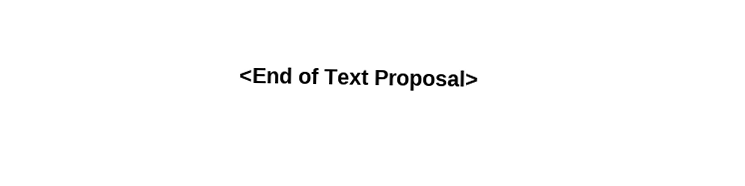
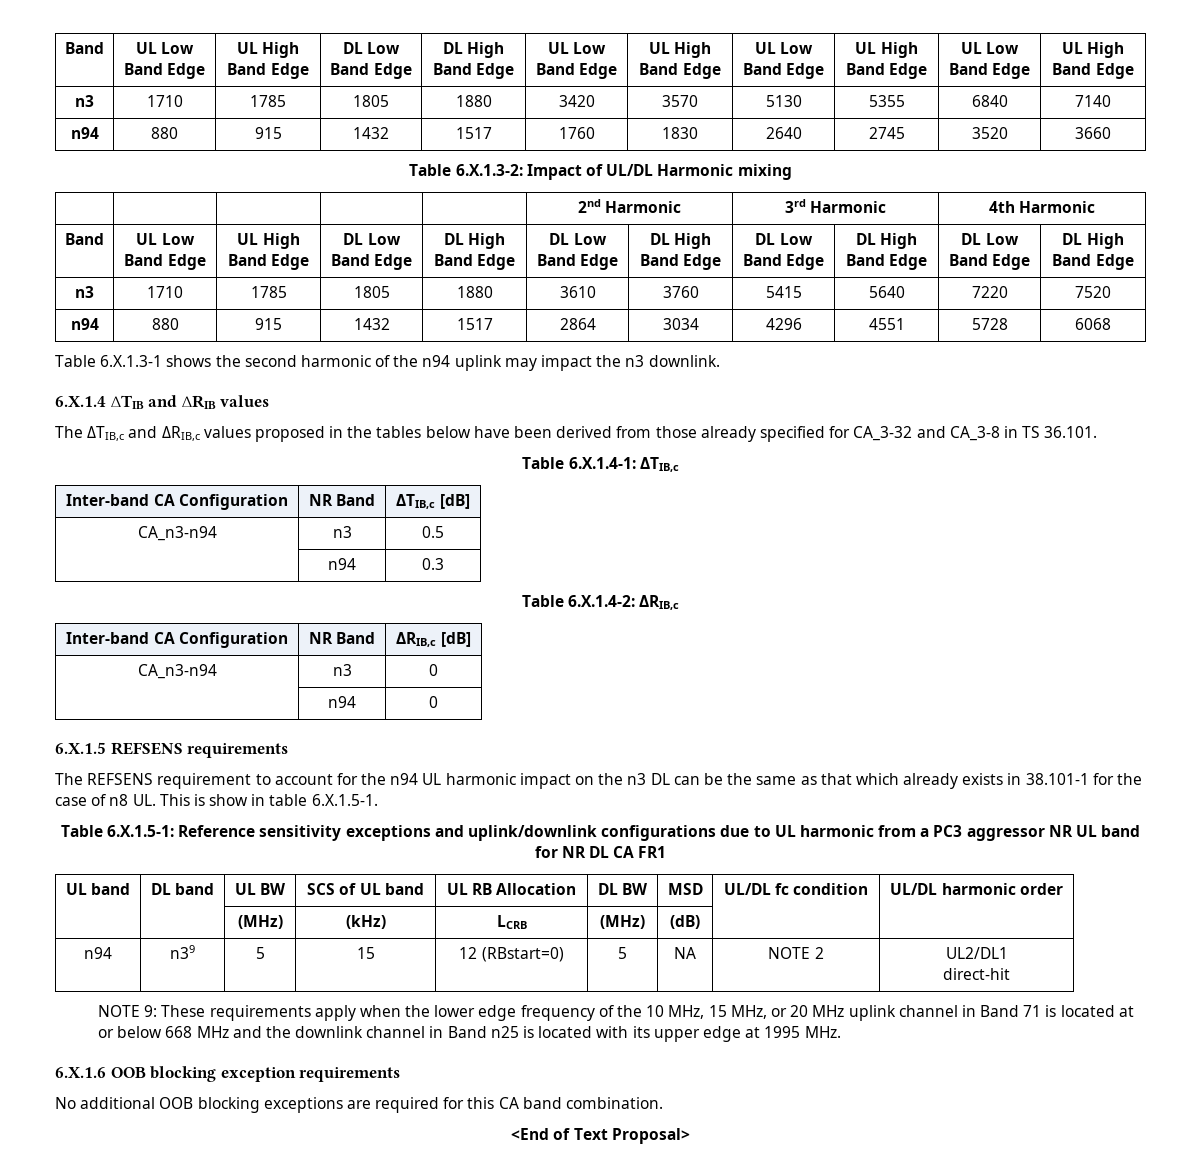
+ Band | UL Low Band Edge | UL High Band Edge | DL Low Band Edge | DL High Band Edge | UL Low Band Edge | UL High Band Edge | UL Low Band Edge | UL High Band Edge | UL Low Band Edge | UL High Band Edge
+ n3 | 1710 | 1785 | 1805 | 1880 | 3420 | 3570 | 5130 | 5355 | 6840 | 7140
+ n94 | 880 | 915 | 1432 | 1517 | 1760 | 1830 | 2640 | 2745 | 3520 | 3660
+ Table 6.X.1.3-2: Impact of UL/DL Harmonic mixing
+ | | | | | 2nd Harmonic | 3rd Harmonic | 4th Harmonic
+ Band | UL Low Band Edge | UL High Band Edge | DL Low Band Edge | DL High Band Edge | DL Low Band Edge | DL High Band Edge | DL Low Band Edge | DL High Band Edge | DL Low Band Edge | DL High Band Edge
+ n3 | 1710 | 1785 | 1805 | 1880 | 3610 | 3760 | 5415 | 5640 | 7220 | 7520
+ n94 | 880 | 915 | 1432 | 1517 | 2864 | 3034 | 4296 | 4551 | 5728 | 6068
+ Table 6.X.1.3-1 shows the second harmonic of the n94 uplink may impact the n3 downlink.
+ 6.X.1.4 ∆TIB and ∆RIB values
+ The ΔTIB,c and ΔRIB,c values proposed in the tables below have been derived from those already specified for CA_3-32 and CA_3-8 in TS 36.101.
+ Table 6.X.1.4-1: ΔTIB,c
+ Inter-band CA Configuration | NR Band | ΔTIB,c [dB]
+ CA_n3-n94 | n3 | 0.5
+ | n94 | 0.3
+ Table 6.X.1.4-2: ΔRIB,c
+ Inter-band CA Configuration | NR Band | ΔRIB,c [dB]
+ CA_n3-n94 | n3 | 0
+ | n94 | 0
+ 6.X.1.5 REFSENS requirements
+ The REFSENS requirement to account for the n94 UL harmonic impact on the n3 DL can be the same as that which already exists in 38.101-1 for the case of n8 UL. This is show in table 6.X.1.5-1.
+ Table 6.X.1.5-1: Reference sensitivity exceptions and uplink/downlink configurations due to UL harmonic from a PC3 aggressor NR UL band for NR DL CA FR1
+ UL band | DL band | UL BW | SCS of UL band | UL RB Allocation | DL BW | MSD | UL/DL fc condition | UL/DL harmonic order
+ | | (MHz) | (kHz) | LCRB | (MHz) | (dB) | |
+ n94 | n39 | 5 | 15 | 12 (RBstart=0) | 5 | NA | NOTE 2 | UL2/DL1
+ direct-hit
+ NOTE 9: These requirements apply when the lower edge frequency of the 10 MHz, 15 MHz, or 20 MHz uplink channel in Band 71 is located at or below 668 MHz and the downlink channel in Band n25 is located with its upper edge at 1995 MHz.
+ 6.X.1.6 OOB blocking exception requirements
+ No additional OOB blocking exceptions are required for this CA band combination.

